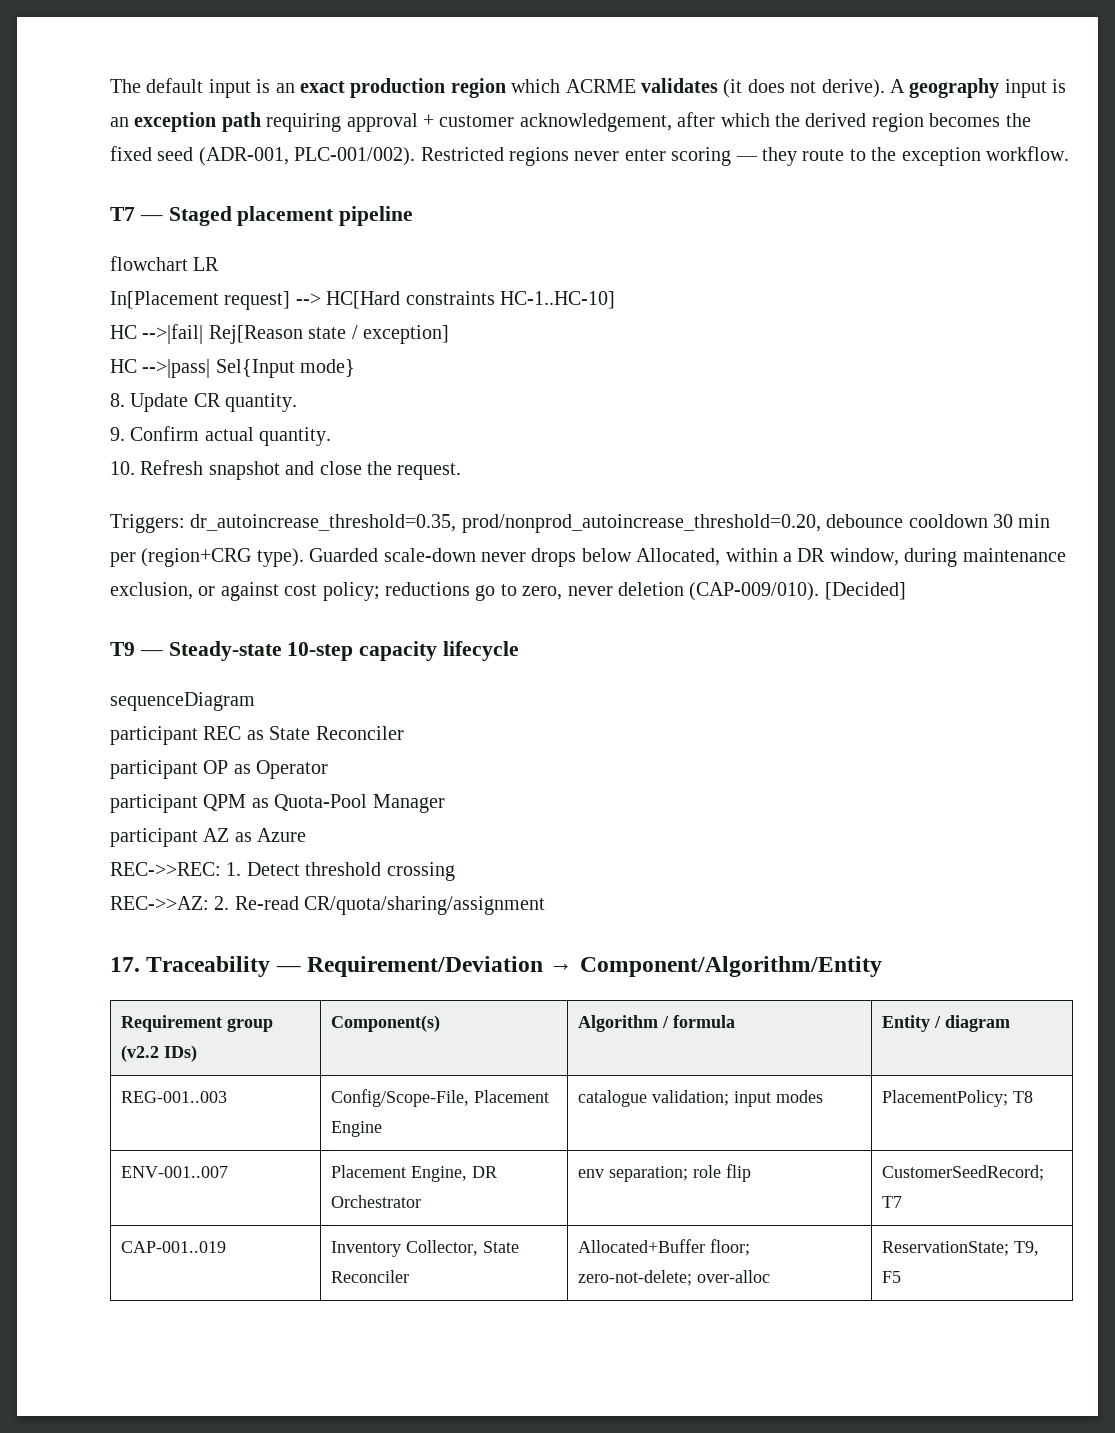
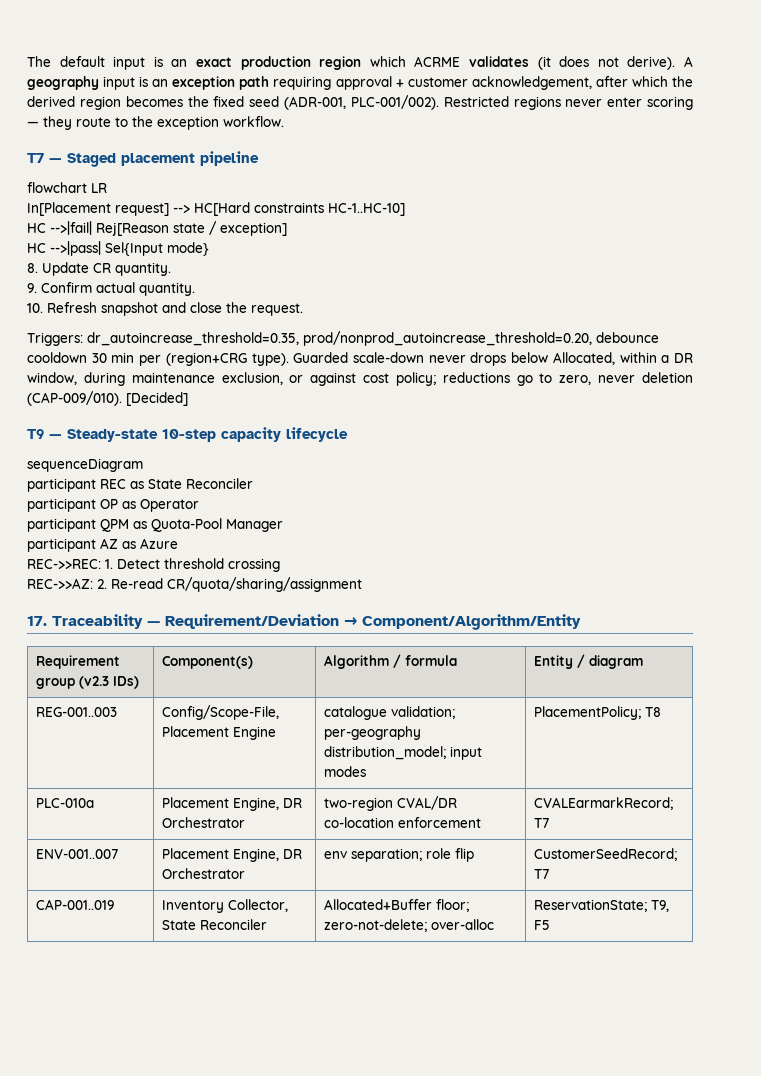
- Requirement group (v2.2 IDs) | Component(s) | Algorithm / formula | Entity / diagram
+ Requirement group (v2.3 IDs) | Component(s) | Algorithm / formula | Entity / diagram
- REG-001..003 | Config/Scope-File, Placement Engine | catalogue validation; input modes | PlacementPolicy; T8
+ REG-001..003 | Config/Scope-File, Placement Engine | catalogue validation; per-geography distribution_model; input modes | PlacementPolicy; T8
+ PLC-010a | Placement Engine, DR Orchestrator | two-region CVAL/DR co-location enforcement | CVALEarmarkRecord; T7

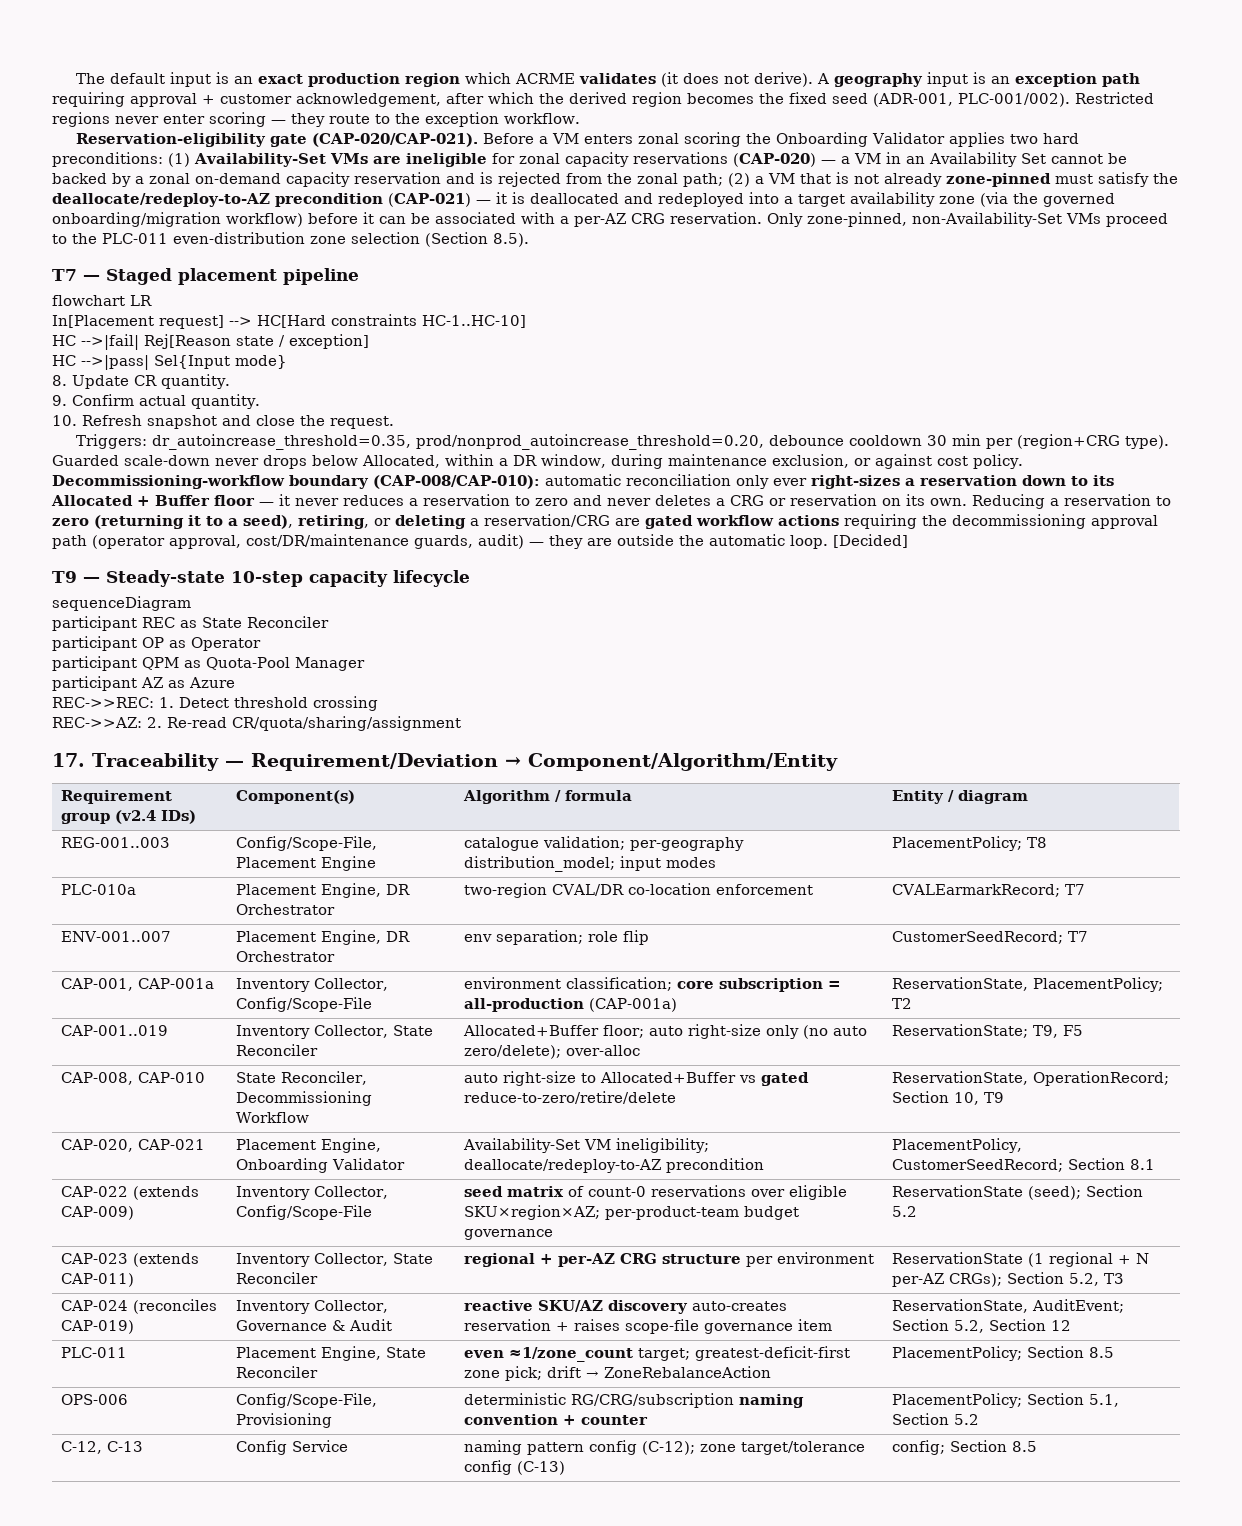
+ Reservation-eligibility gate (CAP-020/CAP-021). Before a VM enters zonal scoring the Onboarding Validator applies two hard preconditions: (1) Availability-Set VMs are ineligible for zonal capacity reservations (CAP-020) — a VM in an Availability Set cannot be backed by a zonal on-demand capacity reservation and is rejected from the zonal path; (2) a VM that is not already zone-pinned must satisfy the deallocate/redeploy-to-AZ precondition (CAP-021) — it is deallocated and redeployed into a target availability zone (via the governed onboarding/migration workflow) before it can be associated with a per-AZ CRG reservation. Only zone-pinned, non-Availability-Set VMs proceed to the PLC-011 even-distribution zone selection (Section 8.5).
- Guarded scale-down never drops below Allocated, within a DR window, during maintenance exclusion, or against cost policy; reductions go to zero, never deletion (CAP-009/010).
+ Guarded scale-down never drops below Allocated, within a DR window, during maintenance exclusion, or against cost policy. Decommissioning-workflow boundary (CAP-008/CAP-010): automatic reconciliation only ever right-sizes a reservation down to its Allocated + Buffer floor — it never reduces a reservation to zero and never deletes a CRG or reservation on its own. Reducing a reservation to zero (returning it to a seed), retiring, or deleting a reservation/CRG are gated workflow actions requiring the decommissioning approval path (operator approval, cost/DR/maintenance guards, audit) — they are outside the automatic loop.
- Requirement group (v2.3 IDs) | Component(s) | Algorithm / formula | Entity / diagram
+ Requirement group (v2.4 IDs) | Component(s) | Algorithm / formula | Entity / diagram
+ CAP-001, CAP-001a | Inventory Collector, Config/Scope-File | environment classification; core subscription = all-production (CAP-001a) | ReservationState, PlacementPolicy; T2
- CAP-001..019 | Inventory Collector, State Reconciler | Allocated+Buffer floor; zero-not-delete; over-alloc | ReservationState; T9, F5
+ CAP-001..019 | Inventory Collector, State Reconciler | Allocated+Buffer floor; auto right-size only (no auto zero/delete); over-alloc | ReservationState; T9, F5
+ CAP-008, CAP-010 | State Reconciler, Decommissioning Workflow | auto right-size to Allocated+Buffer vs gated reduce-to-zero/retire/delete | ReservationState, OperationRecord; Section 10, T9
+ CAP-020, CAP-021 | Placement Engine, Onboarding Validator | Availability-Set VM ineligibility; deallocate/redeploy-to-AZ precondition | PlacementPolicy, CustomerSeedRecord; Section 8.1
+ CAP-022 (extends CAP-009) | Inventory Collector, Config/Scope-File | seed matrix of count-0 reservations over eligible SKU×region×AZ; per-product-team budget governance | ReservationState (seed); Section 5.2
+ CAP-023 (extends CAP-011) | Inventory Collector, State Reconciler | regional + per-AZ CRG structure per environment | ReservationState (1 regional + N per-AZ CRGs); Section 5.2, T3
+ CAP-024 (reconciles CAP-019) | Inventory Collector, Governance & Audit | reactive SKU/AZ discovery auto-creates reservation + raises scope-file governance item | ReservationState, AuditEvent; Section 5.2, Section 12
+ PLC-011 | Placement Engine, State Reconciler | even ≈1/zone_count target; greatest-deficit-first zone pick; drift → ZoneRebalanceAction | PlacementPolicy; Section 8.5
+ OPS-006 | Config/Scope-File, Provisioning | deterministic RG/CRG/subscription naming convention + counter | PlacementPolicy; Section 5.1, Section 5.2
+ C-12, C-13 | Config Service | naming pattern config (C-12); zone target/tolerance config (C-13) | config; Section 8.5

